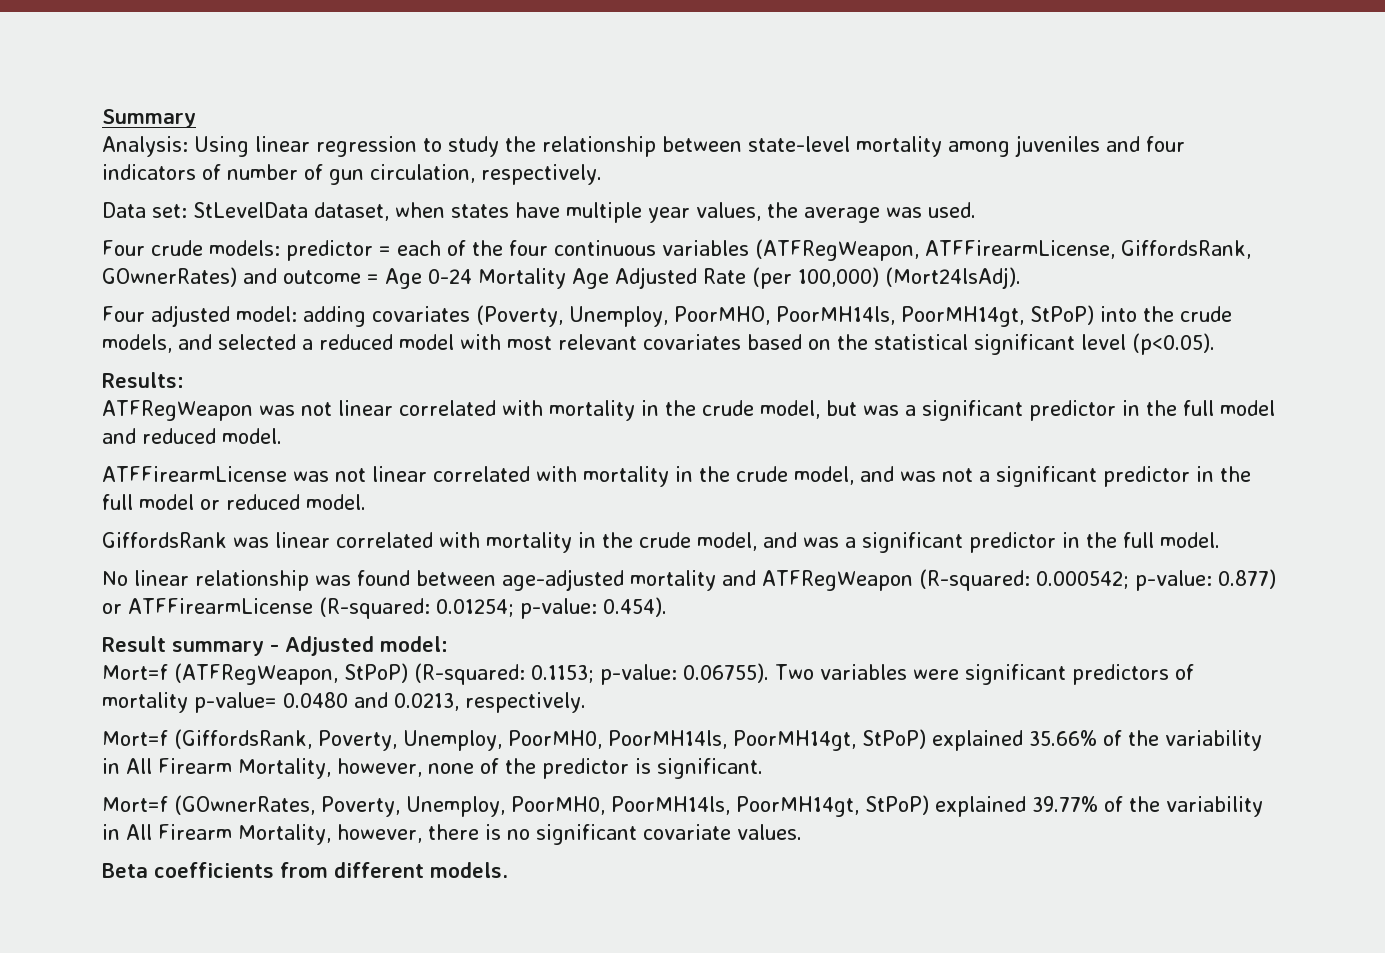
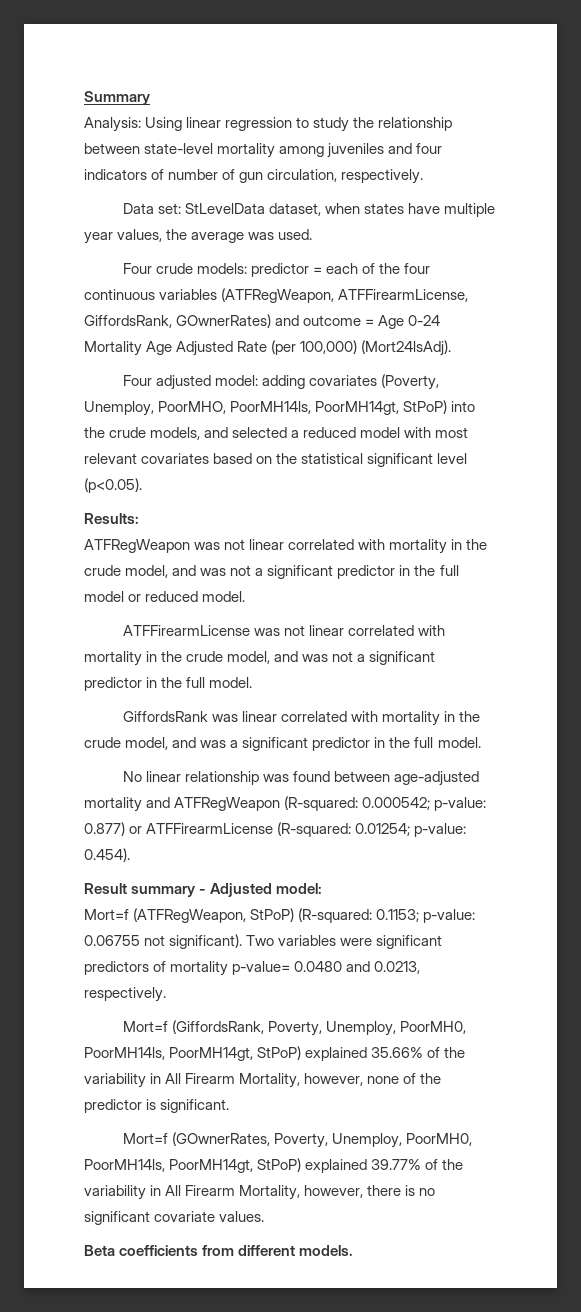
- ATFRegWeapon was not linear correlated with mortality in the crude model, but was a significant predictor in the full model and reduced model.
+ ATFRegWeapon was not linear correlated with mortality in the crude model, and was not a significant predictor in the full model or reduced model.
- ATFFirearmLicense was not linear correlated with mortality in the crude model, and was not a significant predictor in the full model or reduced model.
+ ATFFirearmLicense was not linear correlated with mortality in the crude model, and was not a significant predictor in the full model.
- Mort=f (ATFRegWeapon, StPoP) (R-squared: 0.1153; p-value: 0.06755). Two variables were significant predictors of mortality p-value= 0.0480 and 0.0213, respectively.
+ Mort=f (ATFRegWeapon, StPoP) (R-squared: 0.1153; p-value: 0.06755 not significant). Two variables were significant predictors of mortality p-value= 0.0480 and 0.0213, respectively.

